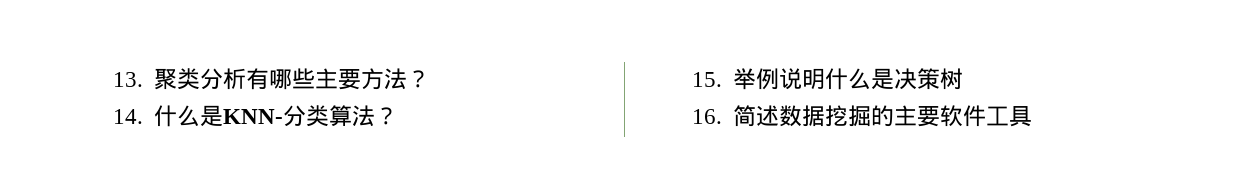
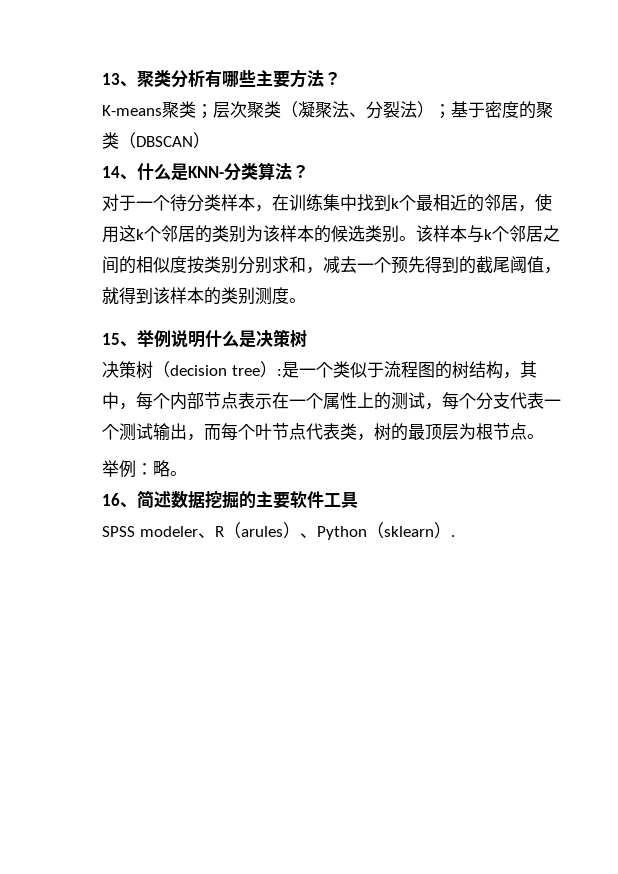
- 13.聚类分析有哪些主要方法？
+ 13、聚类分析有哪些主要方法？
- 14.什么是KNN-分类算法？
+ K-means聚类；层次聚类（凝聚法、分裂法）；基于密度的聚类（DBSCAN）
+ 14、什么是KNN-分类算法？
- 15.举例说明什么是决策树
+ 对于一个待分类样本，在训练集中找到k个最相近的邻居，使用这k个邻居的类别为该样本的候选类别。该样本与k个邻居之间的相似度按类别分别求和，减去一个预先得到的截尾阈值，就得到该样本的类别测度。
+ 15、举例说明什么是决策树
- 16.简述数据挖掘的主要软件工具
+ 决策树（decision tree）:是一个类似于流程图的树结构，其中，每个内部节点表示在一个属性上的测试，每个分支代表一个测试输出，而每个叶节点代表类，树的最顶层为根节点。
+ 举例：略。
+ 16、简述数据挖掘的主要软件工具
+ SPSS modeler、R（arules）、Python（sklearn）.

